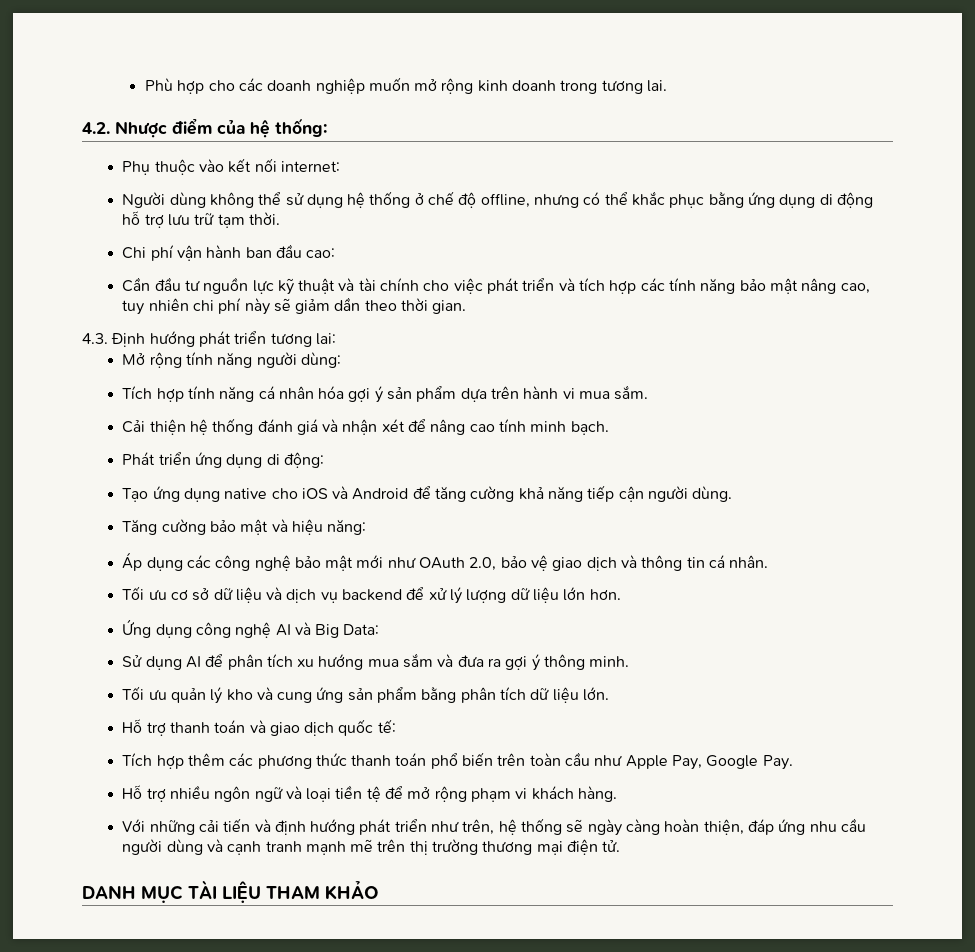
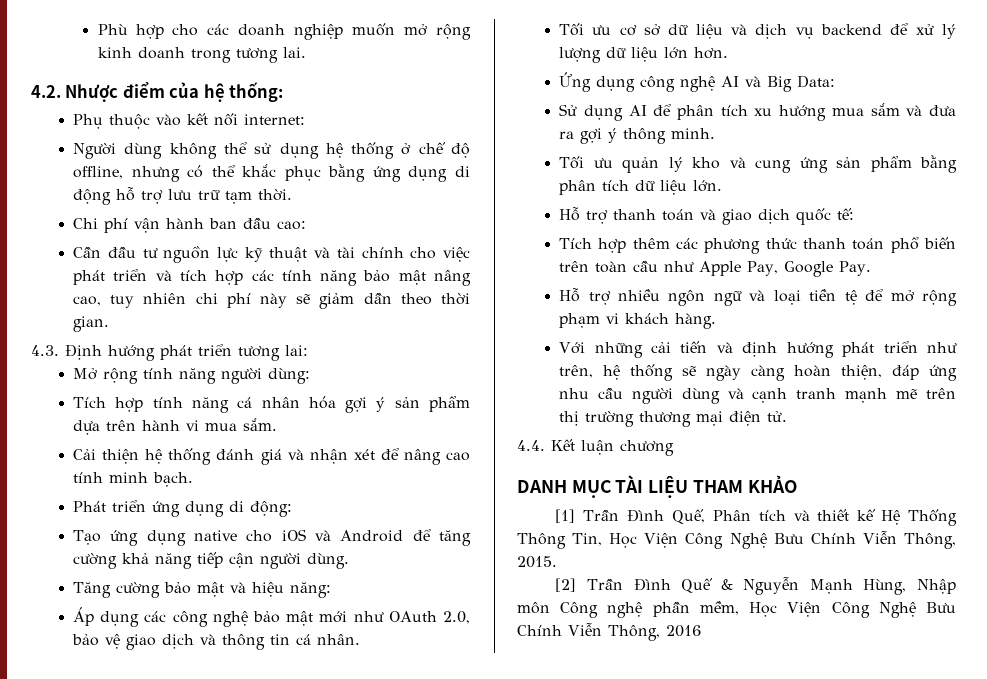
+ 4.4. Kết luận chương
+ [1] Trần Đình Quế, Phân tích và thiết kế Hệ Thống Thông Tin, Học Viện Công Nghệ Bưu Chính Viễn Thông, 2015.
+ [2] Trần Đình Quế & Nguyễn Mạnh Hùng, Nhập môn Công nghệ phần mềm, Học Viện Công Nghệ Bưu Chính Viễn Thông, 2016

